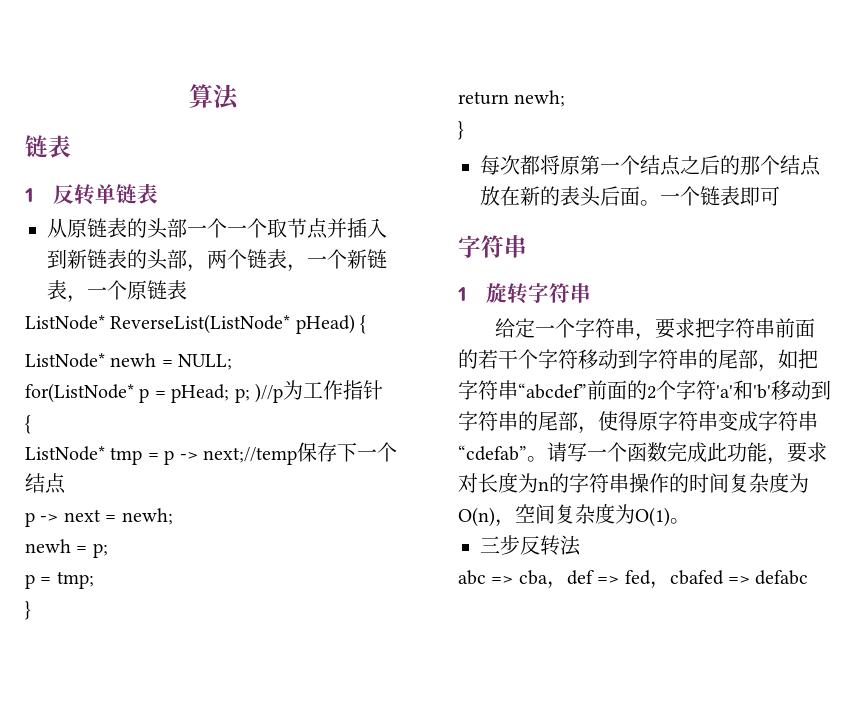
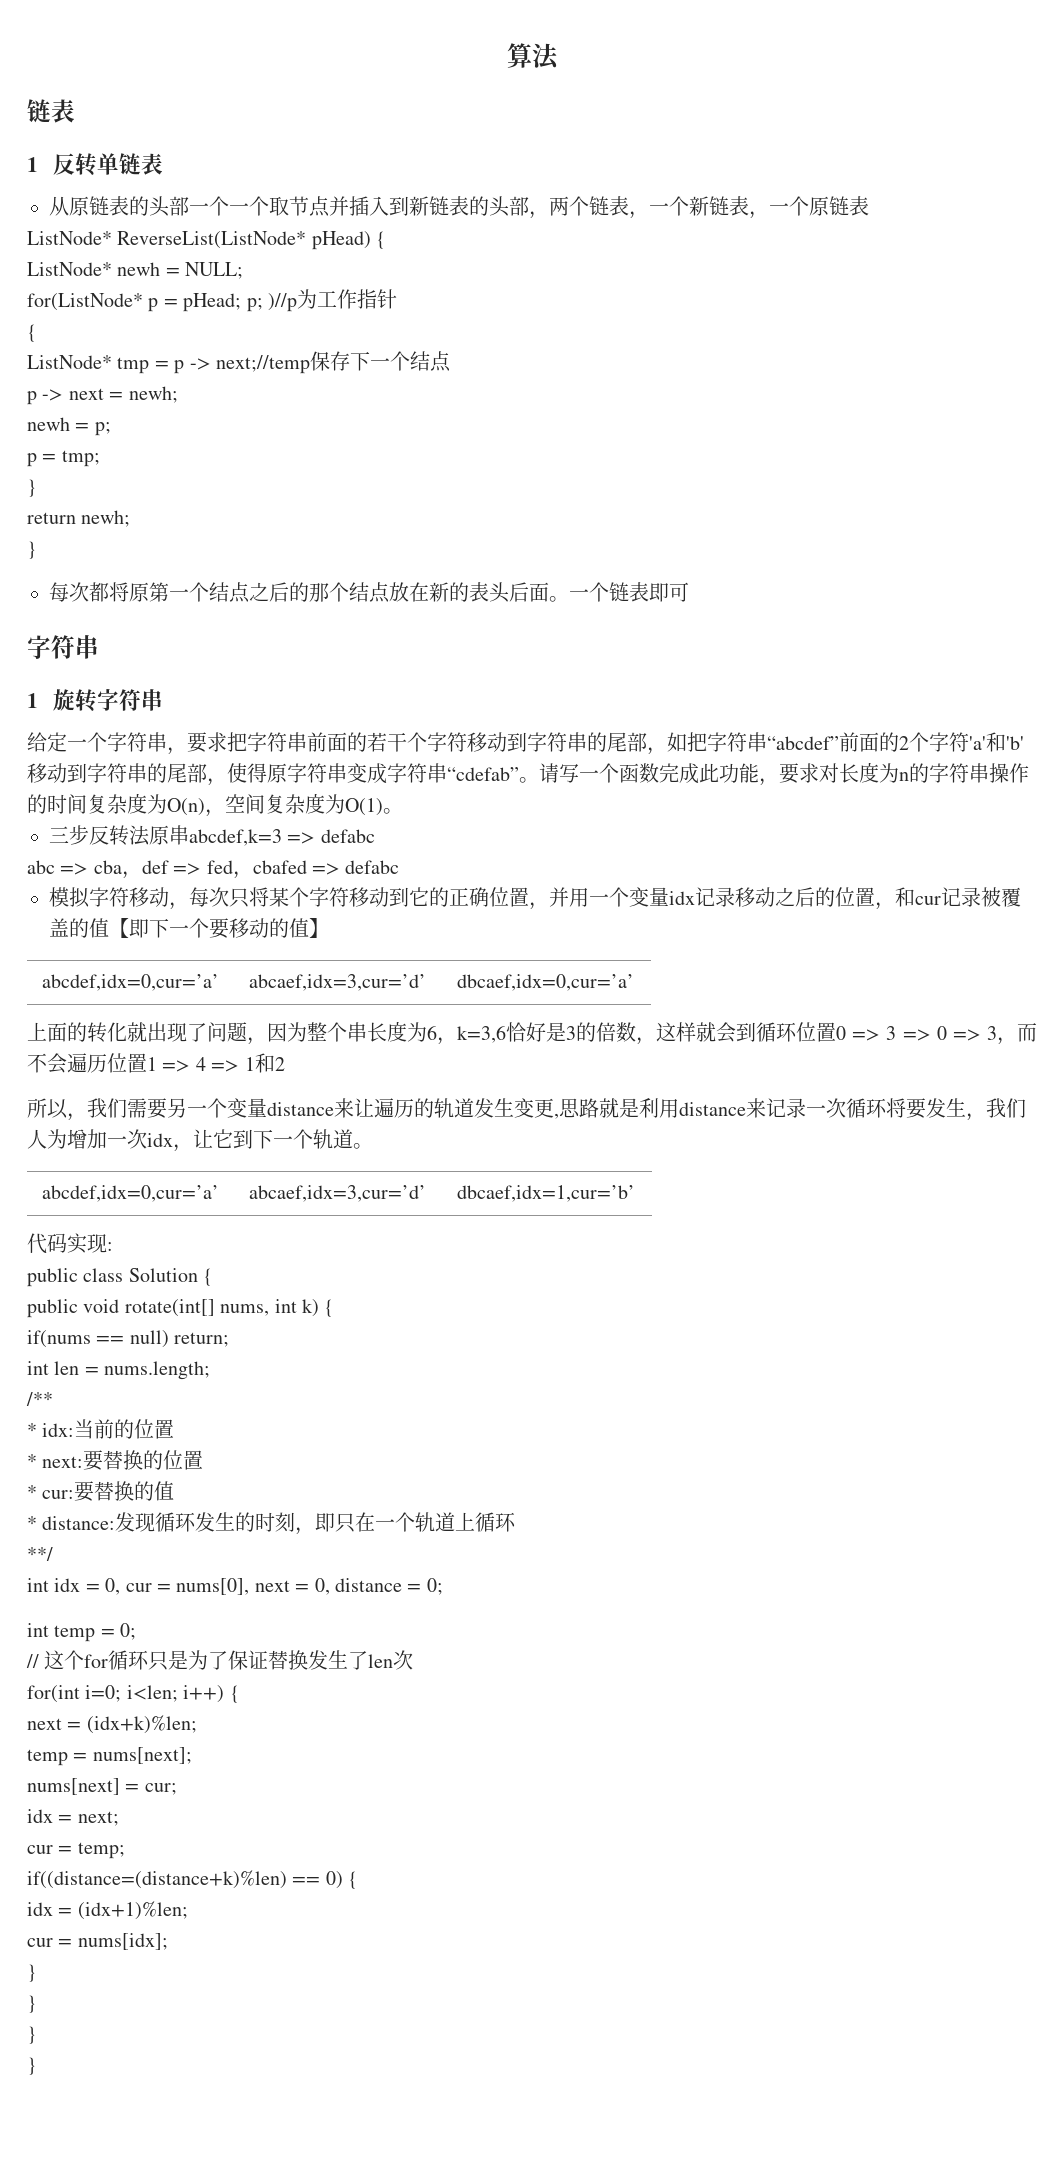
- 三步反转法
+ 三步反转法原串abcdef,k=3 => defabc
+ 模拟字符移动，每次只将某个字符移动到它的正确位置，并用一个变量idx记录移动之后的位置，和cur记录被覆盖的值【即下一个要移动的值】
+ abcdef,idx=0,cur=’a’ | abcaef,idx=3,cur=’d’ | dbcaef,idx=0,cur=’a’
+ 上面的转化就出现了问题，因为整个串长度为6，k=3,6恰好是3的倍数，这样就会到循环位置0 => 3 => 0 => 3，而不会遍历位置1 => 4 => 1和2
+ 所以，我们需要另一个变量distance来让遍历的轨道发生变更,思路就是利用distance来记录一次循环将要发生，我们人为增加一次idx，让它到下一个轨道。
+ abcdef,idx=0,cur=’a’ | abcaef,idx=3,cur=’d’ | dbcaef,idx=1,cur=’b’
+ 代码实现:
+ public class Solution {
+ public void rotate(int[] nums, int k) {
+ if(nums == null) return;
+ int len = nums.length;
+ /**
+ * idx:当前的位置
+ * next:要替换的位置
+ * cur:要替换的值
+ * distance:发现循环发生的时刻，即只在一个轨道上循环
+ **/
+ int idx = 0, cur = nums[0], next = 0, distance = 0;
+ int temp = 0;
+ // 这个for循环只是为了保证替换发生了len次
+ for(int i=0; i<len; i++) {
+ next = (idx+k)%len;
+ temp = nums[next];
+ nums[next] = cur;
+ idx = next;
+ cur = temp;
+ if((distance=(distance+k)%len) == 0) {
+ idx = (idx+1)%len;
+ cur = nums[idx];
+ }
+ }
+ }
+ }

